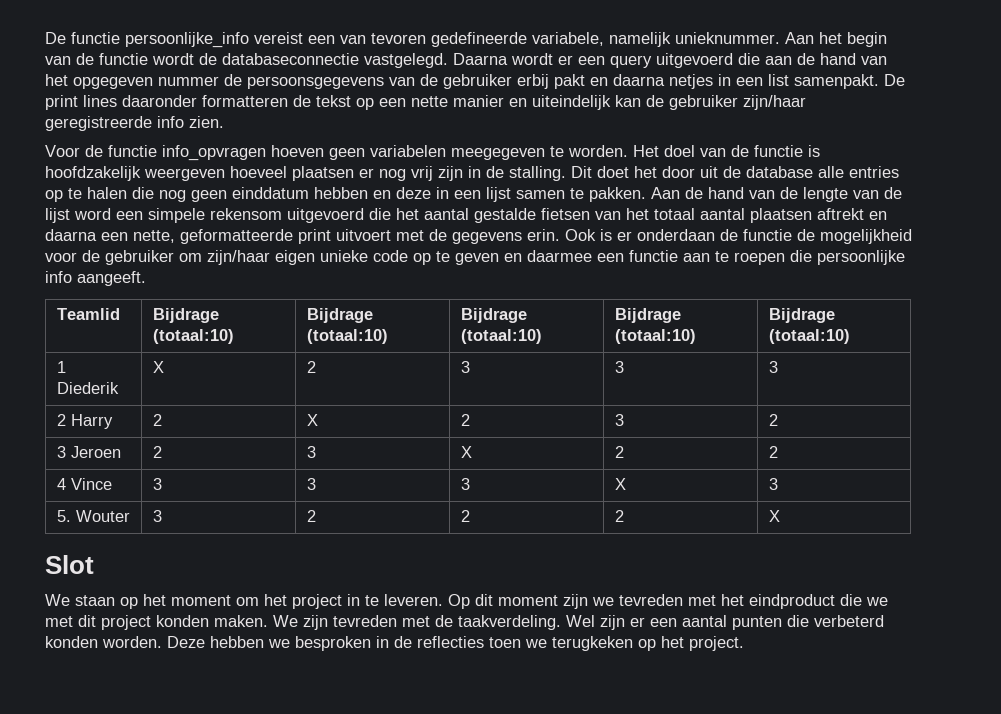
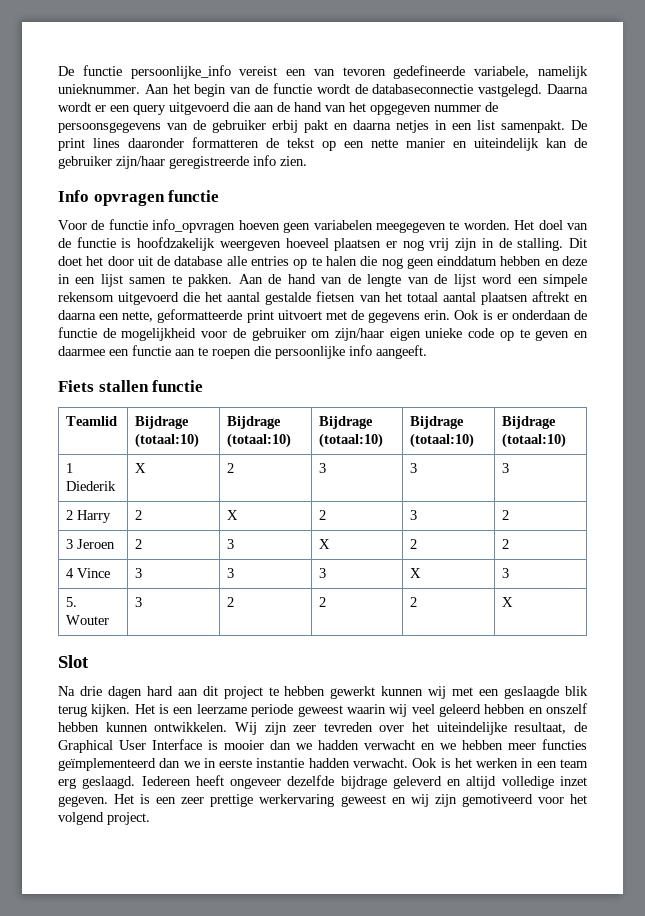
+ Info opvragen functie
+ Fiets stallen functie
- We staan op het moment om het project in te leveren. Op dit moment zijn we tevreden met het eindproduct die we met dit project konden maken. We zijn tevreden met de taakverdeling. Wel zijn er een aantal punten die verbeterd konden worden. Deze hebben we besproken in de reflecties toen we terugkeken op het project.
+ Na drie dagen hard aan dit project te hebben gewerkt kunnen wij met een geslaagde blik terug kijken. Het is een leerzame periode geweest waarin wij veel geleerd hebben en onszelf hebben kunnen ontwikkelen. Wij zijn zeer tevreden over het uiteindelijke resultaat, de Graphical User Interface is mooier dan we hadden verwacht en we hebben meer functies geïmplementeerd dan we in eerste instantie hadden verwacht. Ook is het werken in een team erg geslaagd. Iedereen heeft ongeveer dezelfde bijdrage geleverd en altijd volledige inzet gegeven. Het is een zeer prettige werkervaring geweest en wij zijn gemotiveerd voor het volgend project.

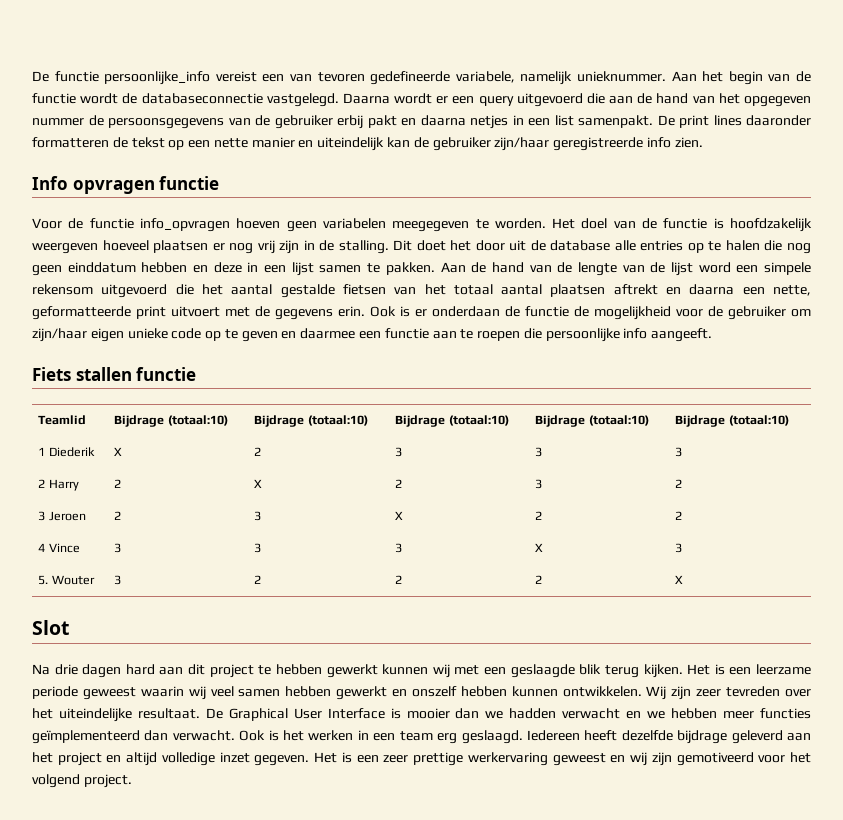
- Het is een leerzame periode geweest waarin wij veel geleerd hebben en onszelf hebben kunnen ontwikkelen.
+ Het is een leerzame periode geweest waarin wij veel samen hebben gewerkt en onszelf hebben kunnen ontwikkelen.
- Wij zijn zeer tevreden over het uiteindelijke resultaat, de Graphical User Interface is mooier dan we hadden verwacht en we hebben meer functies geïmplementeerd dan we in eerste instantie hadden verwacht.
+ Wij zijn zeer tevreden over het uiteindelijke resultaat. De Graphical User Interface is mooier dan we hadden verwacht en we hebben meer functies geïmplementeerd dan verwacht.
- Iedereen heeft ongeveer dezelfde bijdrage geleverd en altijd volledige inzet gegeven.
+ Iedereen heeft dezelfde bijdrage geleverd aan het project en altijd volledige inzet gegeven.

